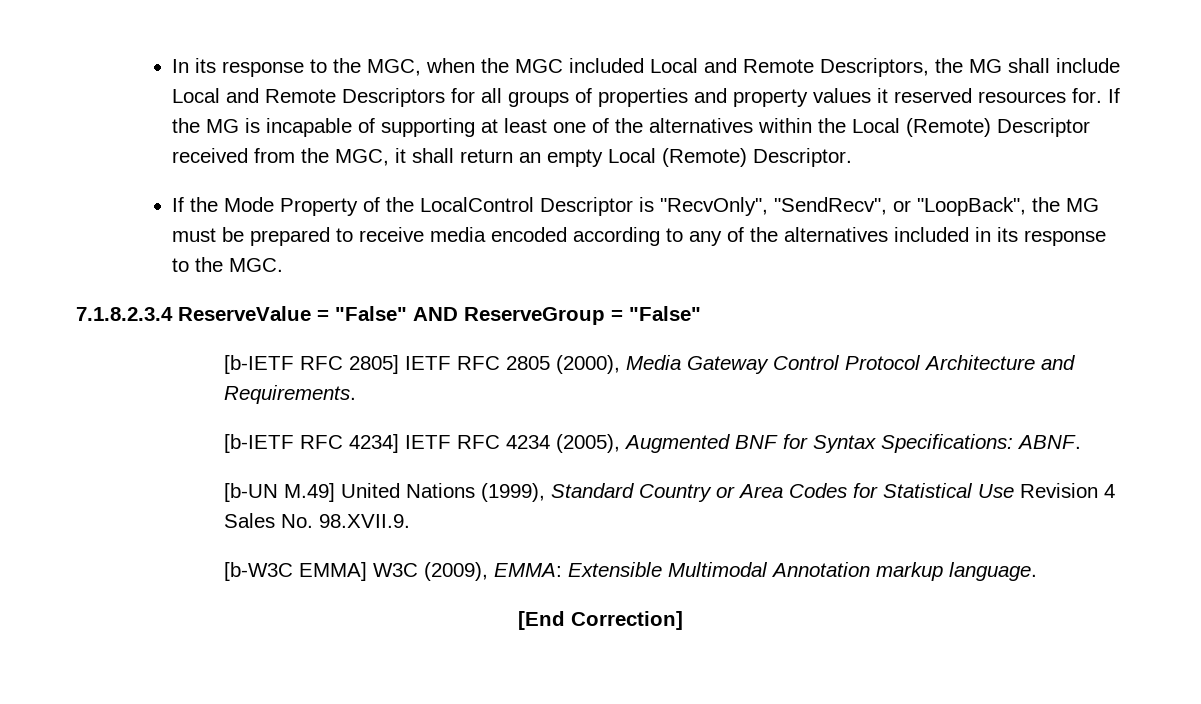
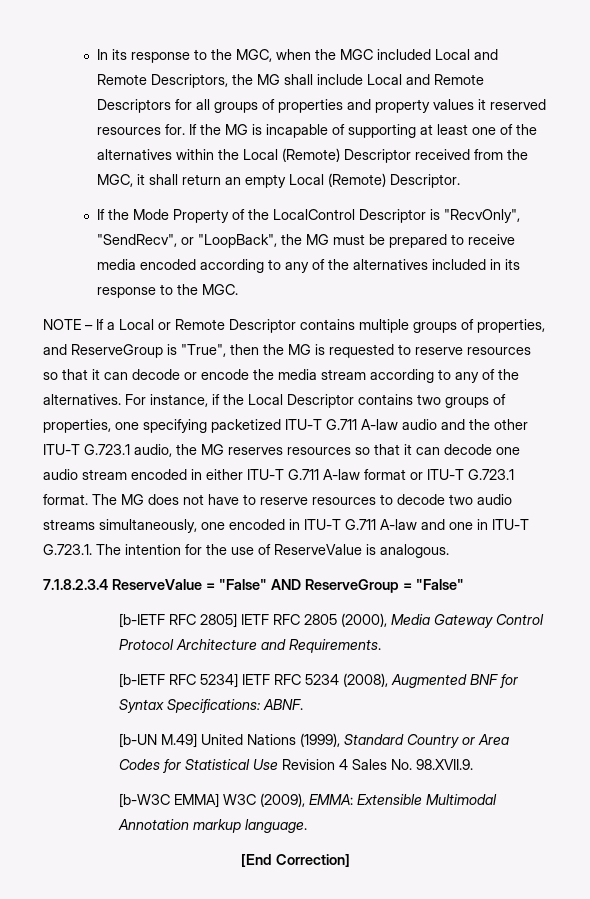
+ NOTE – If a Local or Remote Descriptor contains multiple groups of properties, and ReserveGroup is "True", then the MG is requested to reserve resources so that it can decode or encode the media stream according to any of the alternatives. For instance, if the Local Descriptor contains two groups of properties, one specifying packetized ITU-T G.711 A-law audio and the other ITU-T G.723.1 audio, the MG reserves resources so that it can decode one audio stream encoded in either ITU-T G.711 A-law format or ITU-T G.723.1 format. The MG does not have to reserve resources to decode two audio streams simultaneously, one encoded in ITU-T G.711 A-law and one in ITU-T G.723.1. The intention for the use of ReserveValue is analogous.
- [b-IETF RFC 4234] IETF RFC 4234 (2005), Augmented BNF for Syntax Specifications: ABNF.
+ [b-IETF RFC 5234] IETF RFC 5234 (2008), Augmented BNF for Syntax Specifications: ABNF.

